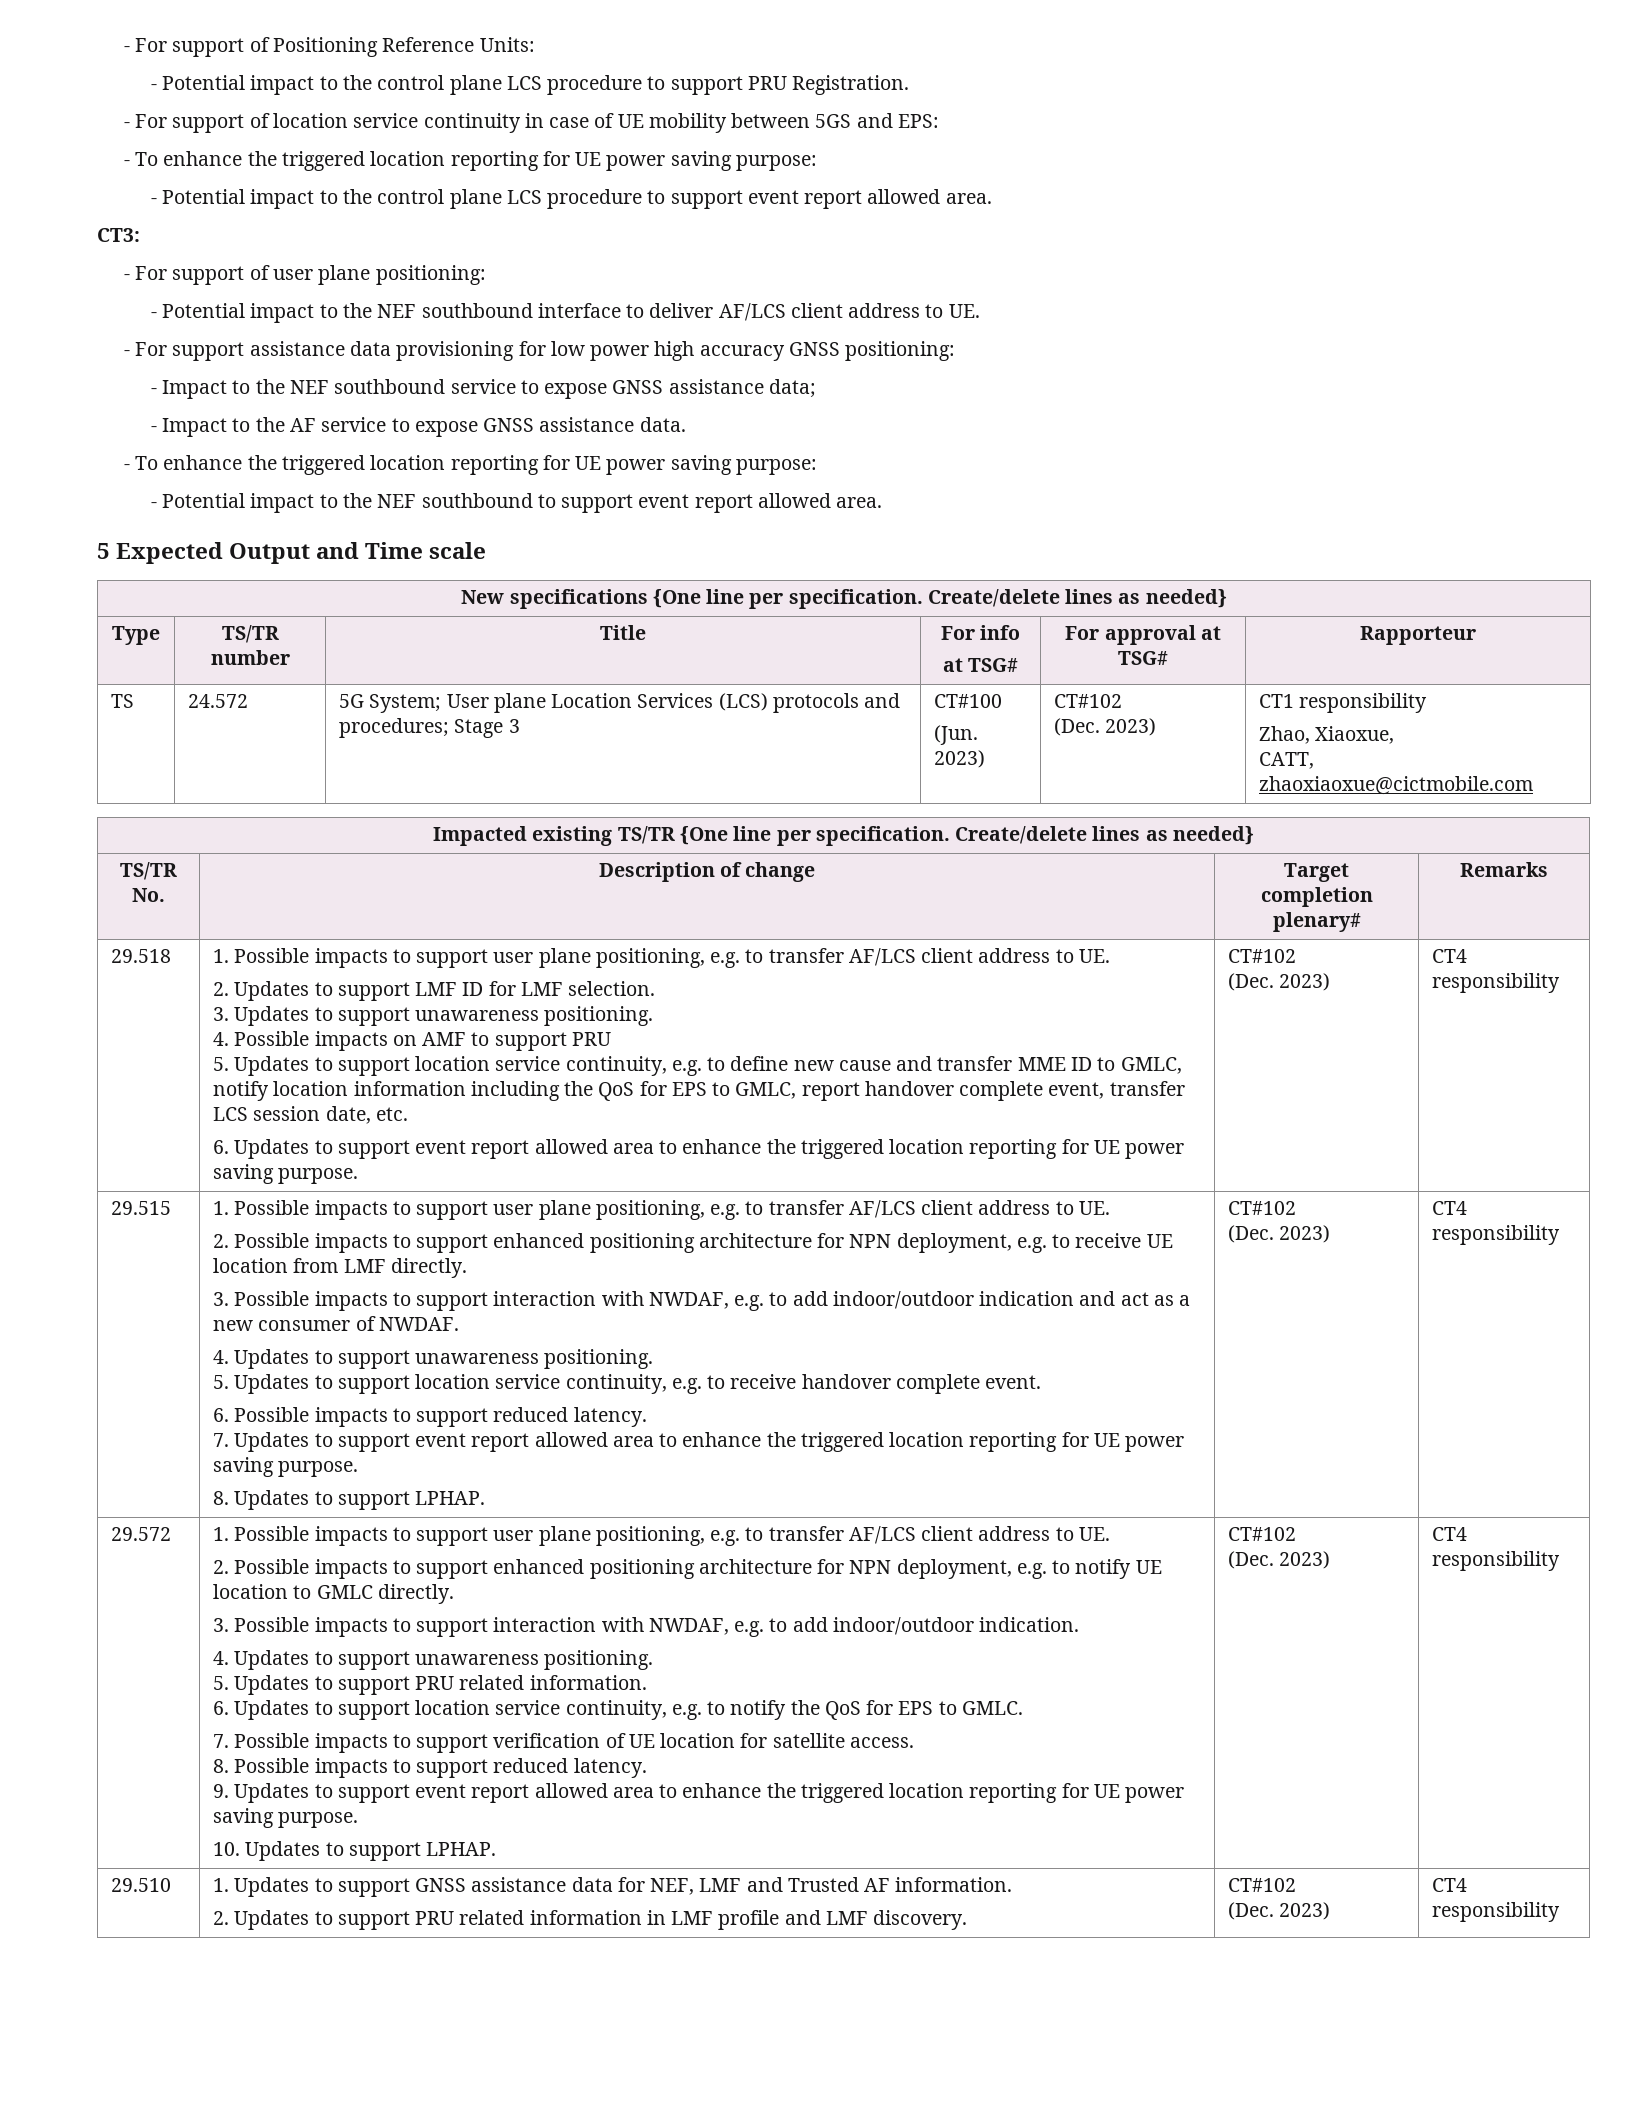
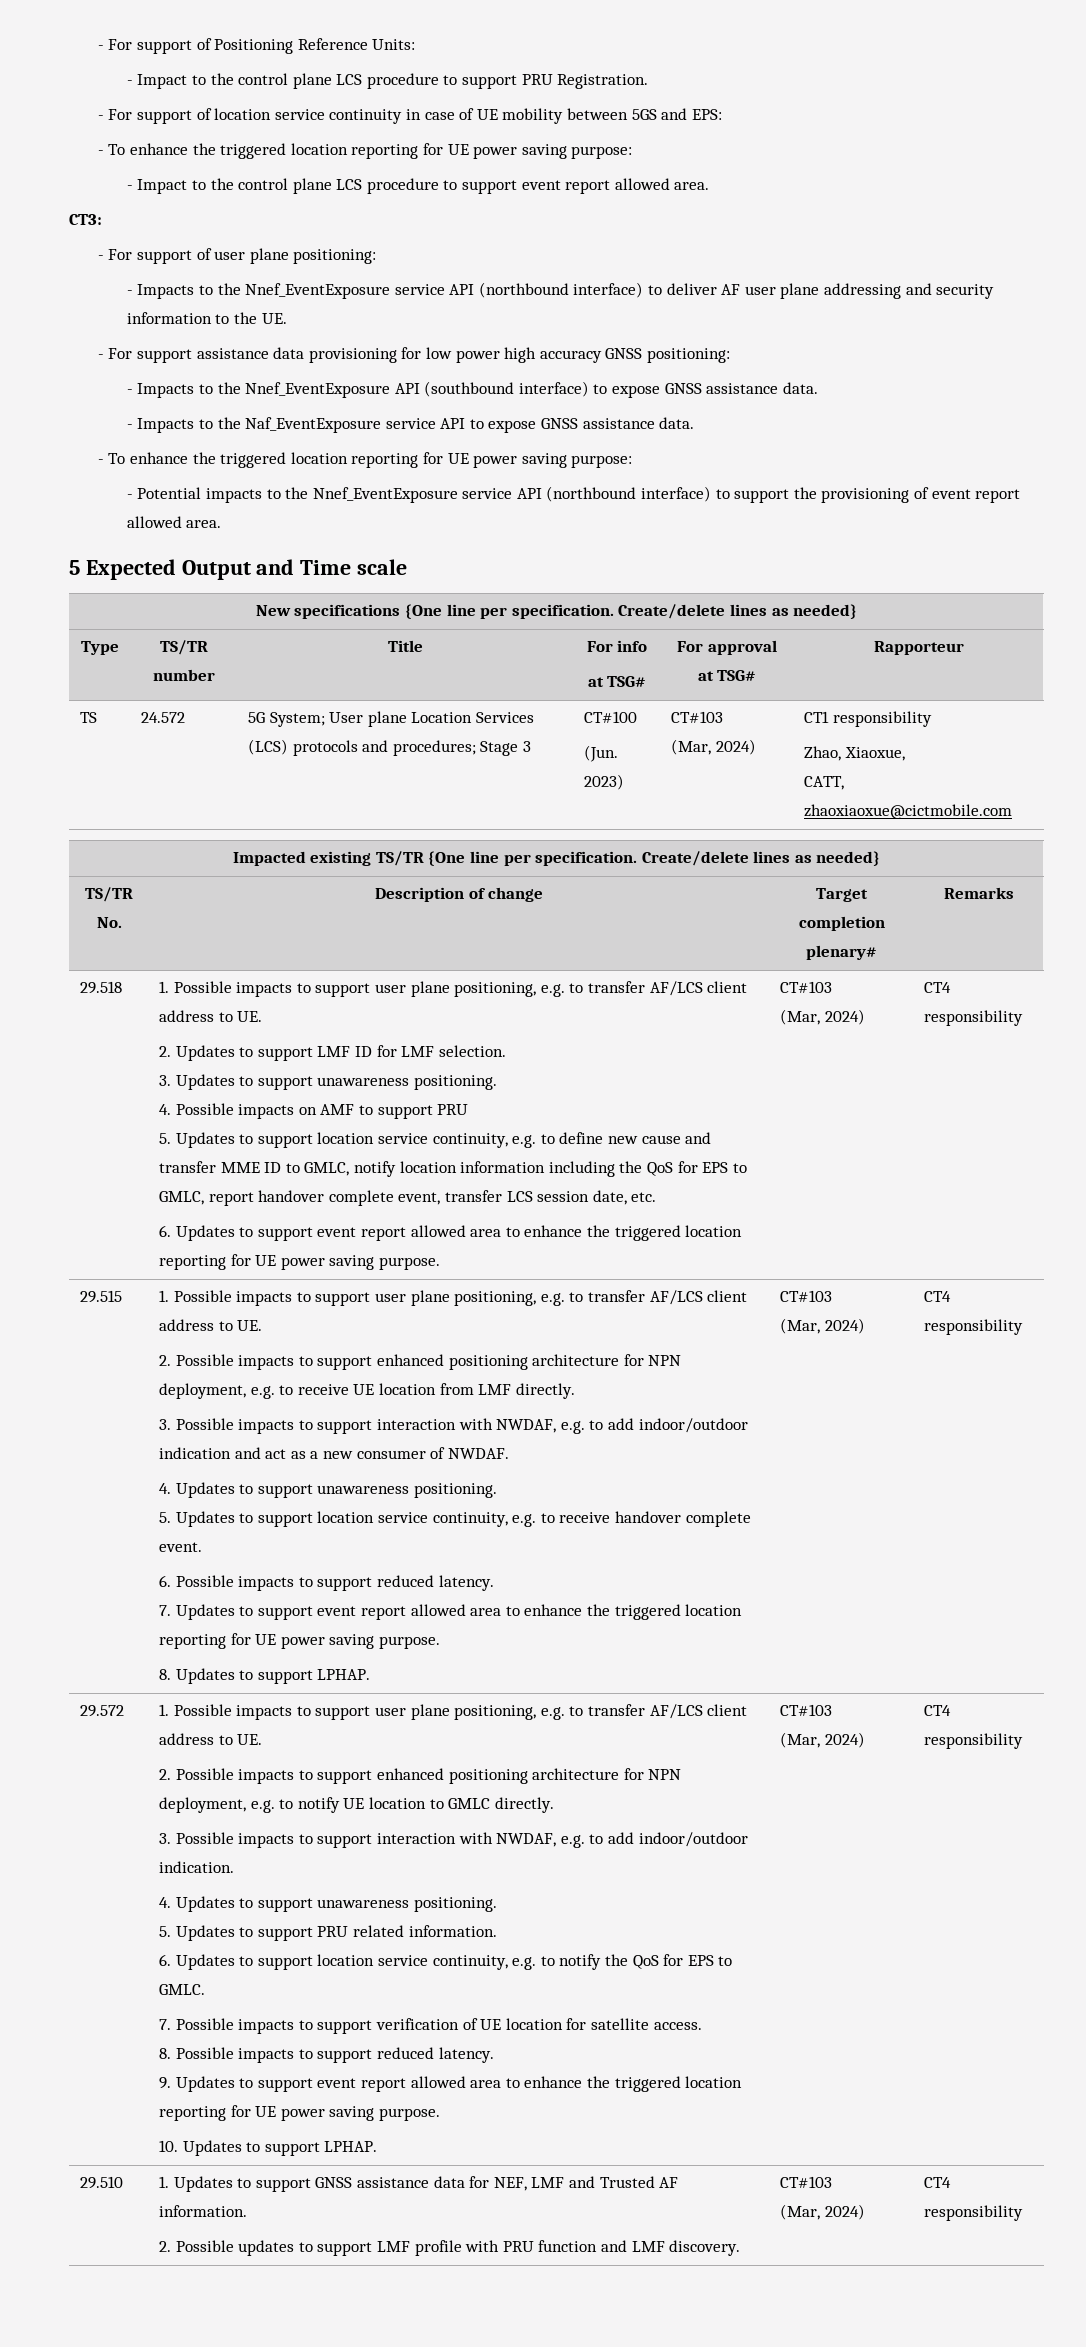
- - Potential impact to the control plane LCS procedure to support PRU Registration.
+ - Impact to the control plane LCS procedure to support PRU Registration.
- - Potential impact to the control plane LCS procedure to support event report allowed area.
+ - Impact to the control plane LCS procedure to support event report allowed area.
- - Potential impact to the NEF southbound interface to deliver AF/LCS client address to UE.
+ - Impacts to the Nnef_EventExposure service API (northbound interface) to deliver AF user plane addressing and security information to the UE.
- - Impact to the NEF southbound service to expose GNSS assistance data;
- - Impact to the AF service to expose GNSS assistance data.
+ - Impacts to the Nnef_EventExposure API (southbound interface) to expose GNSS assistance data.
+ - Impacts to the Naf_EventExposure service API to expose GNSS assistance data.
- - Potential impact to the NEF southbound to support event report allowed area.
+ - Potential impacts to the Nnef_EventExposure service API (northbound interface) to support the provisioning of event report allowed area.
  TS | 24.572 | 5G System; User plane Location Services (LCS) protocols and procedures; Stage 3 | CT#100
- (Jun. 2023) | CT#102
- (Dec. 2023) | CT1 responsibility
+ (Jun. 2023) | CT#103
+ (Mar, 2024) | CT1 responsibility
- 6. Updates to support event report allowed area to enhance the triggered location reporting for UE power saving purpose. | CT#102
- (Dec. 2023)
+ 6. Updates to support event report allowed area to enhance the triggered location reporting for UE power saving purpose. | CT#103
+ (Mar, 2024)
- 8. Updates to support LPHAP. | CT#102
- (Dec. 2023)
+ 8. Updates to support LPHAP. | CT#103
+ (Mar, 2024)
- 10. Updates to support LPHAP. | CT#102
- (Dec. 2023)
+ 10. Updates to support LPHAP. | CT#103
+ (Mar, 2024)
  29.510 | 1. Updates to support GNSS assistance data for NEF, LMF and Trusted AF information.
- 2. Updates to support PRU related information in LMF profile and LMF discovery. | CT#102
- (Dec. 2023) | CT4 responsibility
+ 2. Possible updates to support LMF profile with PRU function and LMF discovery. | CT#103
+ (Mar, 2024) | CT4 responsibility

